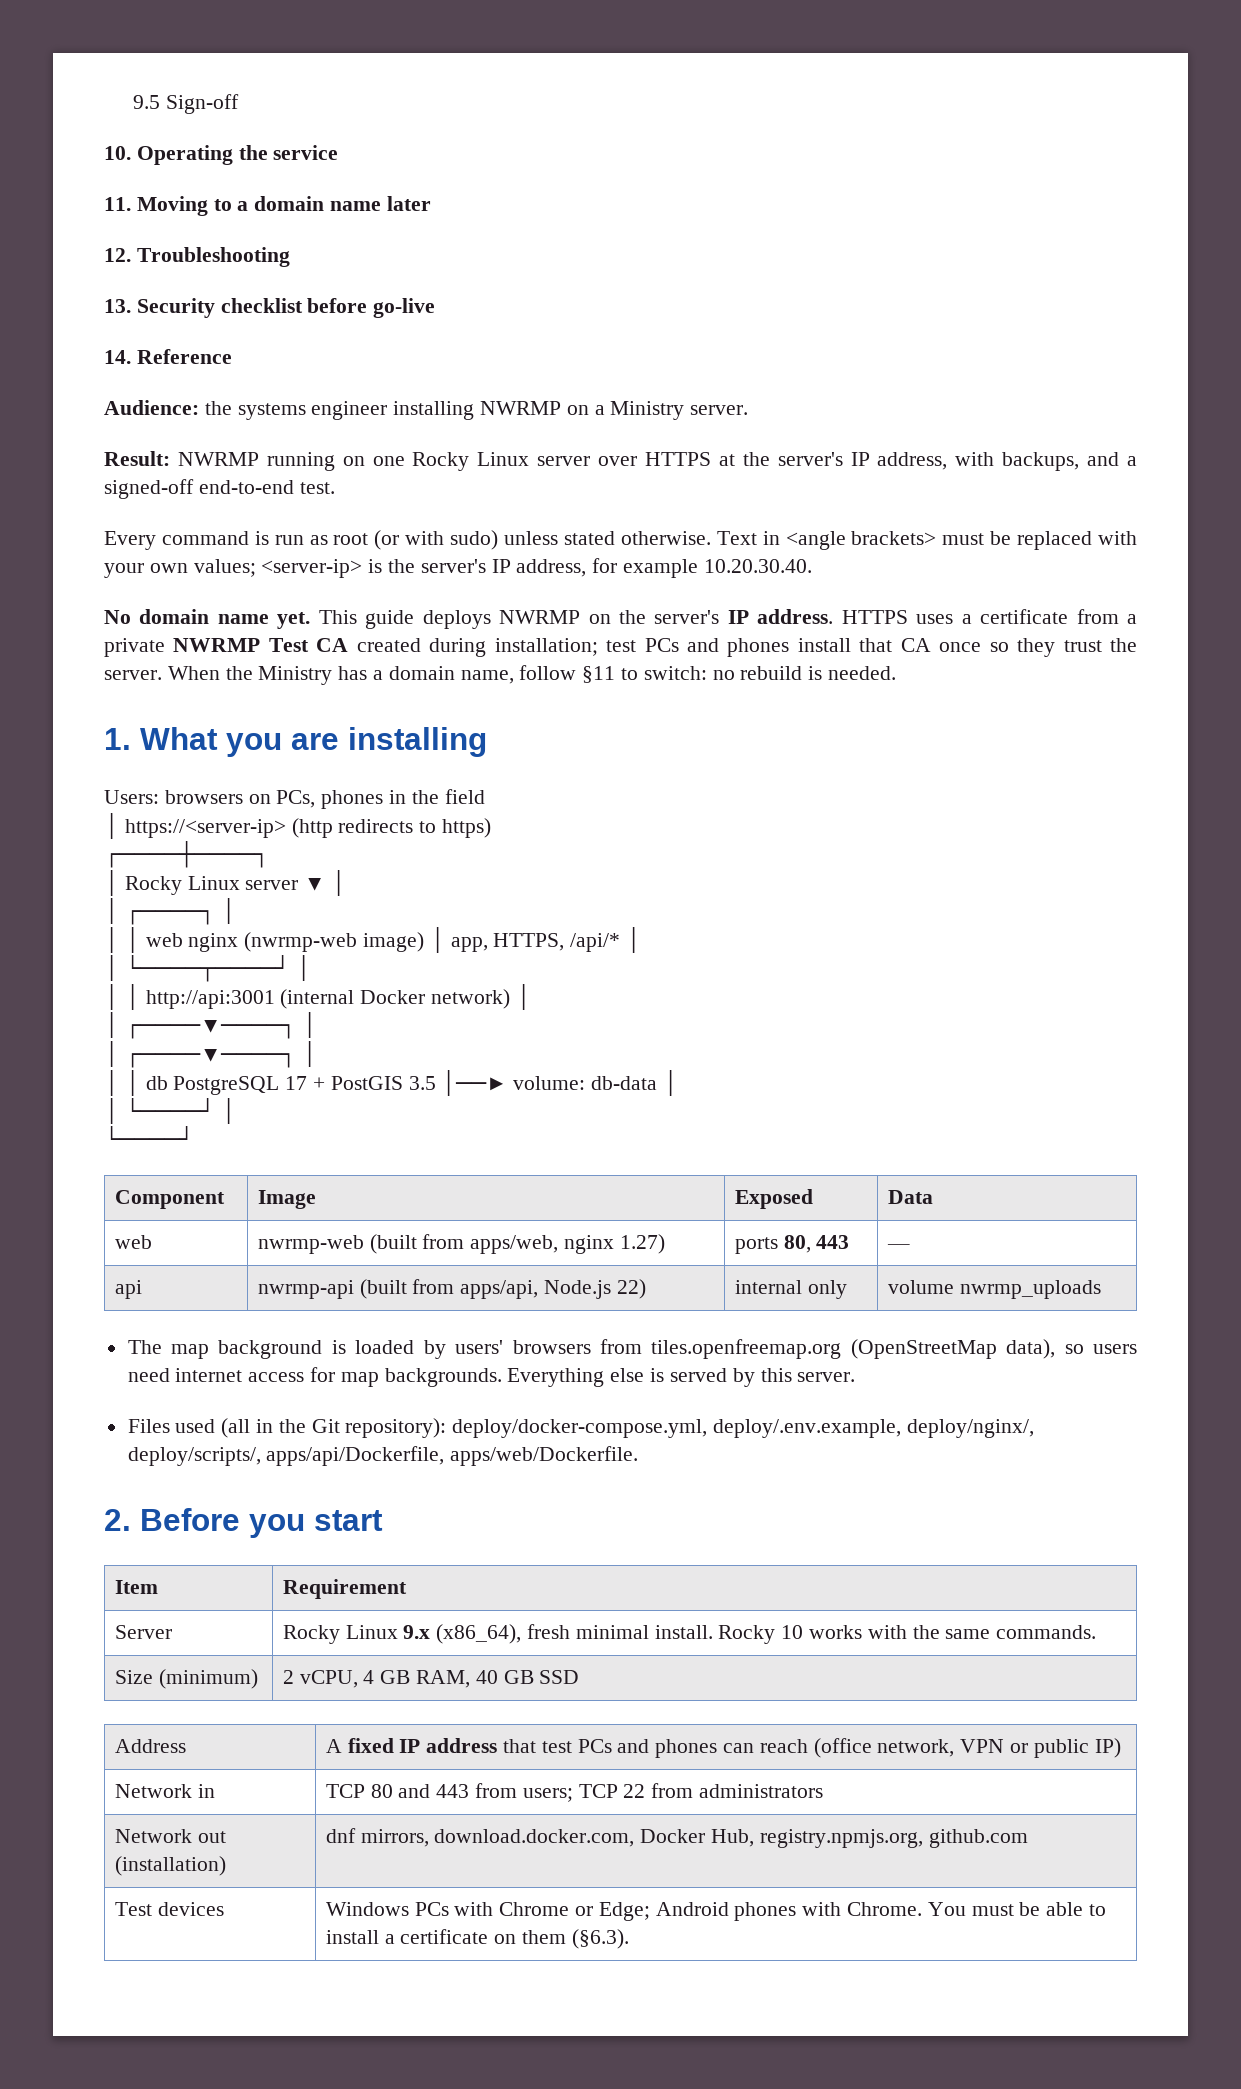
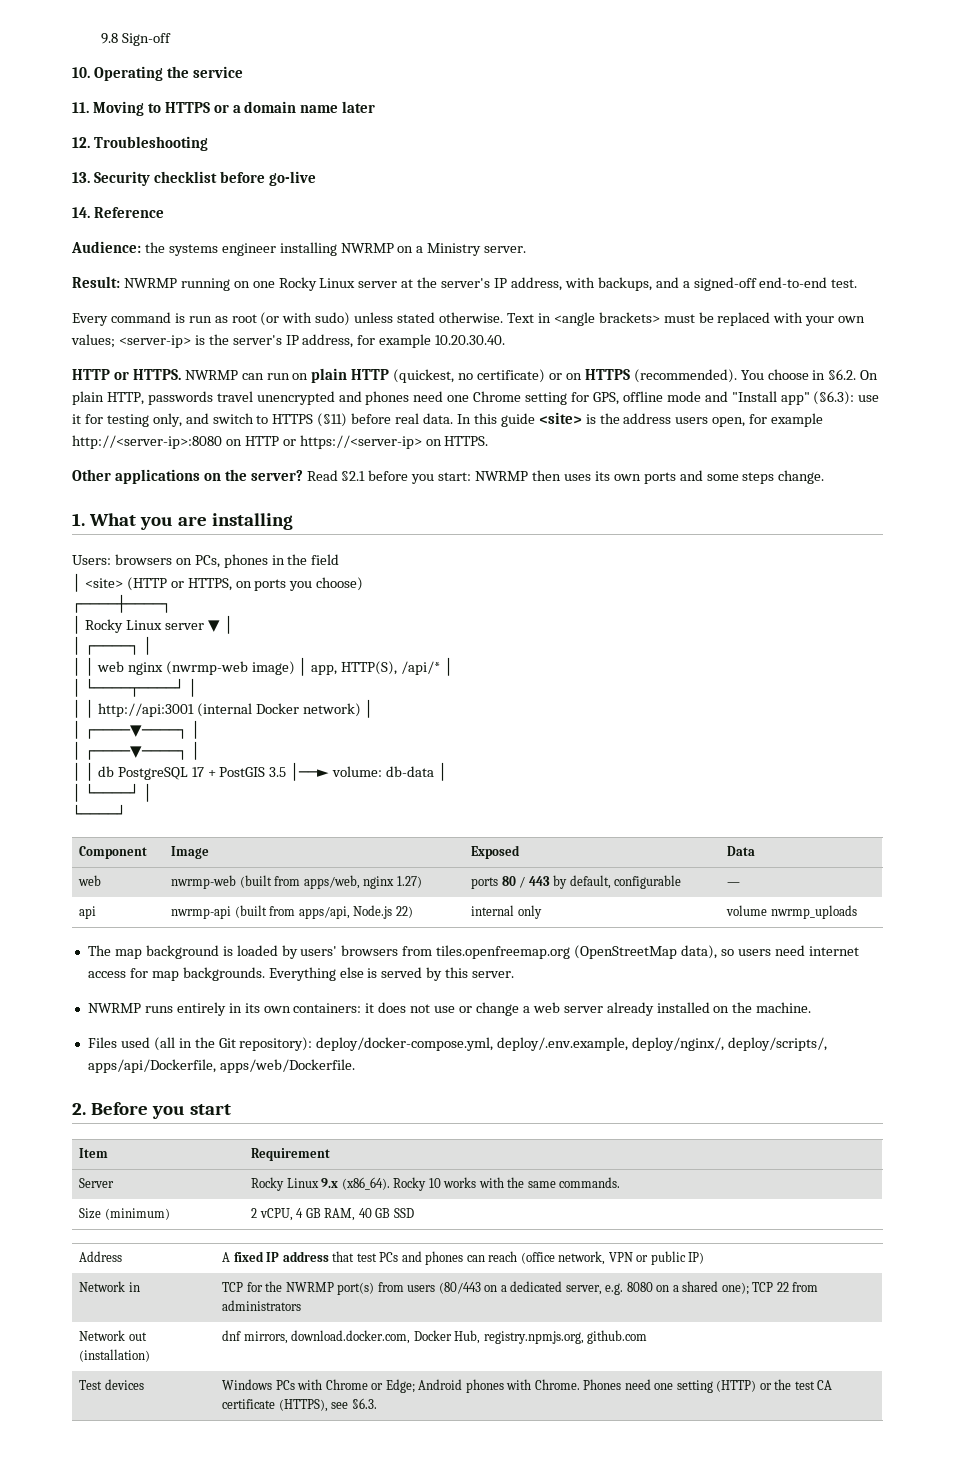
- 9.5 Sign-off
+ 9.8 Sign-off
- 11. Moving to a domain name later
+ 11. Moving to HTTPS or a domain name later
- Result: NWRMP running on one Rocky Linux server over HTTPS at the server's IP address, with backups, and a signed-off end-to-end test.
+ Result: NWRMP running on one Rocky Linux server at the server's IP address, with backups, and a signed-off end-to-end test.
- No domain name yet. This guide deploys NWRMP on the server's IP address. HTTPS uses a certificate from a private NWRMP Test CA created during installation; test PCs and phones install that CA once so they trust the server. When the Ministry has a domain name, follow §11 to switch: no rebuild is needed.
+ HTTP or HTTPS. NWRMP can run on plain HTTP (quickest, no certificate) or on HTTPS (recommended). You choose in §6.2. On plain HTTP, passwords travel unencrypted and phones need one Chrome setting for GPS, offline mode and "Install app" (§6.3): use it for testing only, and switch to HTTPS (§11) before real data. In this guide <site> is the address users open, for example http://<server-ip>:8080 on HTTP or https://<server-ip> on HTTPS.
+ Other applications on the server? Read §2.1 before you start: NWRMP then uses its own ports and some steps change.
- │ https://<server-ip> (http redirects to https)
+ │ <site> (HTTP or HTTPS, on ports you choose)
- │ │ web nginx (nwrmp-web image) │ app, HTTPS, /api/* │
+ │ │ web nginx (nwrmp-web image) │ app, HTTP(S), /api/* │
- web | nwrmp-web (built from apps/web, nginx 1.27) | ports 80, 443 | —
+ web | nwrmp-web (built from apps/web, nginx 1.27) | ports 80 / 443 by default, configurable | —
+ NWRMP runs entirely in its own containers: it does not use or change a web server already installed on the machine.
- Server | Rocky Linux 9.x (x86_64), fresh minimal install. Rocky 10 works with the same commands.
+ Server | Rocky Linux 9.x (x86_64). Rocky 10 works with the same commands.
- Network in | TCP 80 and 443 from users; TCP 22 from administrators
+ Network in | TCP for the NWRMP port(s) from users (80/443 on a dedicated server, e.g. 8080 on a shared one); TCP 22 from administrators
- Test devices | Windows PCs with Chrome or Edge; Android phones with Chrome. You must be able to install a certificate on them (§6.3).
+ Test devices | Windows PCs with Chrome or Edge; Android phones with Chrome. Phones need one setting (HTTP) or the test CA certificate (HTTPS), see §6.3.

